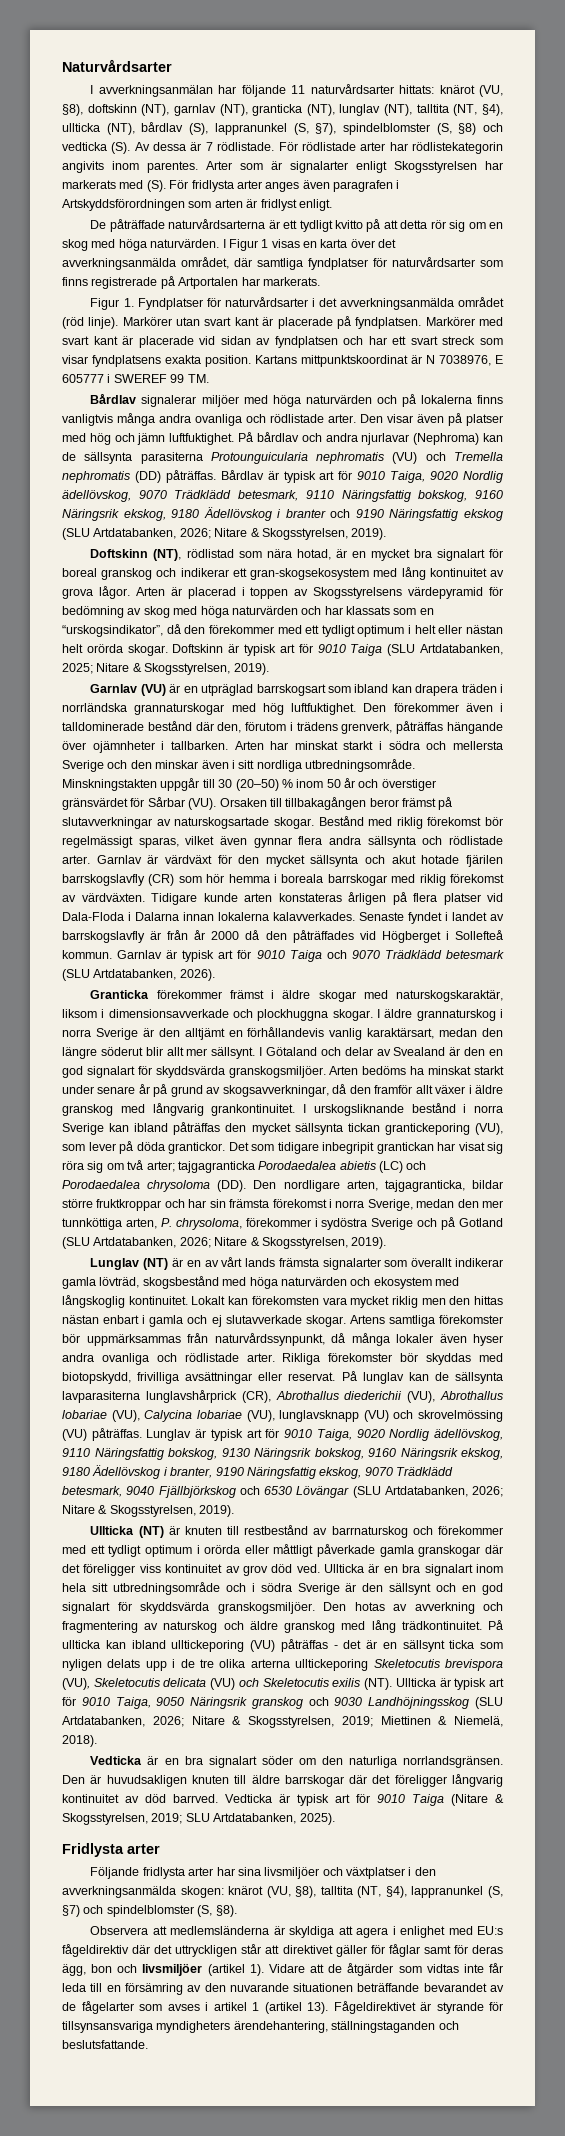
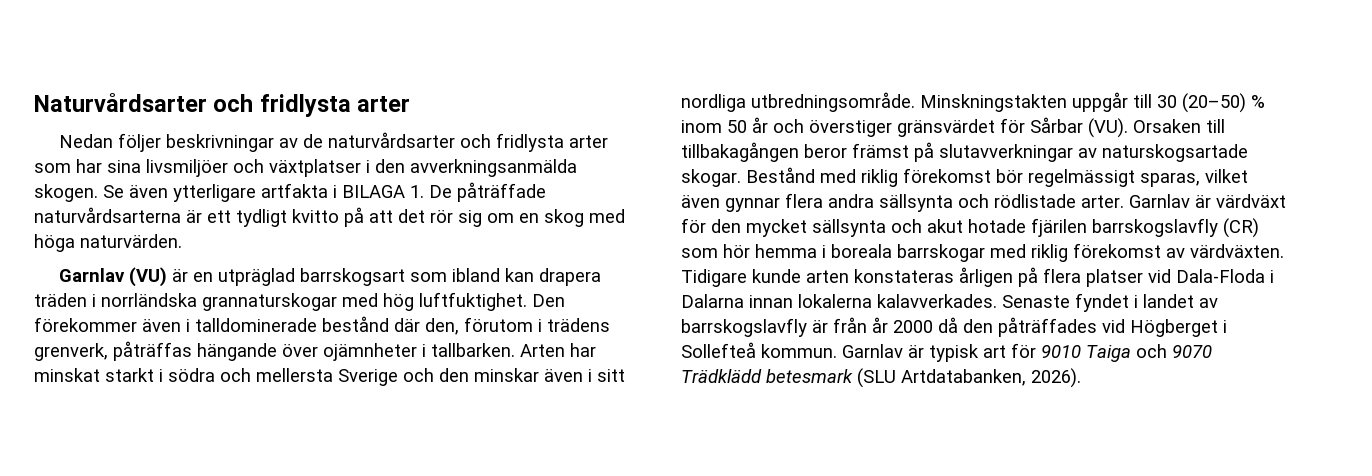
- Naturvårdsarter
- I avverkningsanmälan har följande 11 naturvårdsarter hittats: knärot (VU, §8), doftskinn (NT), garnlav (NT), granticka (NT), lunglav (NT), talltita (NT, §4), ullticka (NT), bårdlav (S), lappranunkel (S, §7), spindelblomster (S, §8) och vedticka (S). Av dessa är 7 rödlistade. För rödlistade arter har rödlistekategorin angivits inom parentes. Arter som är signalarter enligt Skogsstyrelsen har markerats med (S). För fridlysta arter anges även paragrafen i Artskyddsförordningen som arten är fridlyst enligt.
- De påträffade naturvårdsarterna är ett tydligt kvitto på att detta rör sig om en skog med höga naturvärden. I Figur 1 visas en karta över det avverkningsanmälda området, där samtliga fyndplatser för naturvårdsarter som finns registrerade på Artportalen har markerats.
- Figur 1. Fyndplatser för naturvårdsarter i det avverkningsanmälda området (röd linje). Markörer utan svart kant är placerade på fyndplatsen. Markörer med svart kant är placerade vid sidan av fyndplatsen och har ett svart streck som visar fyndplatsens exakta position. Kartans mittpunktskoordinat är N 7038976, E 605777 i SWEREF 99 TM.
- Bårdlav signalerar miljöer med höga naturvärden och på lokalerna finns vanligtvis många andra ovanliga och rödlistade arter. Den visar även på platser med hög och jämn luftfuktighet. På bårdlav och andra njurlavar (Nephroma) kan de sällsynta parasiterna Protounguicularia nephromatis (VU) och Tremella nephromatis (DD) påträffas. Bårdlav är typisk art för 9010 Taiga, 9020 Nordlig ädellövskog, 9070 Trädklädd betesmark, 9110 Näringsfattig bokskog, 9160 Näringsrik ekskog, 9180 Ädellövskog i branter och 9190 Näringsfattig ekskog (SLU Artdatabanken, 2026; Nitare & Skogsstyrelsen, 2019).
- Doftskinn (NT), rödlistad som nära hotad, är en mycket bra signalart för boreal granskog och indikerar ett gran-skogsekosystem med lång kontinuitet av grova lågor. Arten är placerad i toppen av Skogsstyrelsens värdepyramid för bedömning av skog med höga naturvärden och har klassats som en “urskogsindikator”, då den förekommer med ett tydligt optimum i helt eller nästan helt orörda skogar. Doftskinn är typisk art för 9010 Taiga (SLU Artdatabanken, 2025; Nitare & Skogsstyrelsen, 2019).
+ Naturvårdsarter och fridlysta arter
+ Nedan följer beskrivningar av de naturvårdsarter och fridlysta arter som har sina livsmiljöer och växtplatser i den avverkningsanmälda skogen. Se även ytterligare artfakta i BILAGA 1. De påträffade naturvårdsarterna är ett tydligt kvitto på att det rör sig om en skog med höga naturvärden.
- Granticka förekommer främst i äldre skogar med naturskogskaraktär, liksom i dimensionsavverkade och plockhuggna skogar. I äldre grannaturskog i norra Sverige är den alltjämt en förhållandevis vanlig karaktärsart, medan den längre söderut blir allt mer sällsynt. I Götaland och delar av Svealand är den en god signalart för skyddsvärda granskogsmiljöer. Arten bedöms ha minskat starkt under senare år på grund av skogsavverkningar, då den framför allt växer i äldre granskog med långvarig grankontinuitet. I urskogsliknande bestånd i norra Sverige kan ibland påträffas den mycket sällsynta tickan grantickeporing (VU), som lever på döda grantickor. Det som tidigare inbegripit grantickan har visat sig röra sig om två arter; tajgagranticka Porodaedalea abietis (LC) och Porodaedalea chrysoloma (DD). Den nordligare arten, tajgagranticka, bildar större fruktkroppar och har sin främsta förekomst i norra Sverige, medan den mer tunnköttiga arten, P. chrysoloma, förekommer i sydöstra Sverige och på Gotland (SLU Artdatabanken, 2026; Nitare & Skogsstyrelsen, 2019).
- Lunglav (NT) är en av vårt lands främsta signalarter som överallt indikerar gamla lövträd, skogsbestånd med höga naturvärden och ekosystem med långskoglig kontinuitet. Lokalt kan förekomsten vara mycket riklig men den hittas nästan enbart i gamla och ej slutavverkade skogar. Artens samtliga förekomster bör uppmärksammas från naturvårdssynpunkt, då många lokaler även hyser andra ovanliga och rödlistade arter. Rikliga förekomster bör skyddas med biotopskydd, frivilliga avsättningar eller reservat. På lunglav kan de sällsynta lavparasiterna lunglavshårprick (CR), Abrothallus diederichii (VU), Abrothallus lobariae (VU), Calycina lobariae (VU), lunglavsknapp (VU) och skrovelmössing (VU) påträffas. Lunglav är typisk art för 9010 Taiga, 9020 Nordlig ädellövskog, 9110 Näringsfattig bokskog, 9130 Näringsrik bokskog, 9160 Näringsrik ekskog, 9180 Ädellövskog i branter, 9190 Näringsfattig ekskog, 9070 Trädklädd betesmark, 9040 Fjällbjörkskog och 6530 Lövängar (SLU Artdatabanken, 2026; Nitare & Skogsstyrelsen, 2019).
- Ullticka (NT) är knuten till restbestånd av barrnaturskog och förekommer med ett tydligt optimum i orörda eller måttligt påverkade gamla granskogar där det föreligger viss kontinuitet av grov död ved. Ullticka är en bra signalart inom hela sitt utbredningsområde och i södra Sverige är den sällsynt och en god signalart för skyddsvärda granskogsmiljöer. Den hotas av avverkning och fragmentering av naturskog och äldre granskog med lång trädkontinuitet. På ullticka kan ibland ulltickeporing (VU) påträffas - det är en sällsynt ticka som nyligen delats upp i de tre olika arterna ulltickeporing Skeletocutis brevispora (VU), Skeletocutis delicata (VU) och Skeletocutis exilis (NT). Ullticka är typisk art för 9010 Taiga, 9050 Näringsrik granskog och 9030 Landhöjningsskog (SLU Artdatabanken, 2026; Nitare & Skogsstyrelsen, 2019; Miettinen & Niemelä, 2018).
- Vedticka är en bra signalart söder om den naturliga norrlandsgränsen. Den är huvudsakligen knuten till äldre barrskogar där det föreligger långvarig kontinuitet av död barrved. Vedticka är typisk art för 9010 Taiga (Nitare & Skogsstyrelsen, 2019; SLU Artdatabanken, 2025).
- Fridlysta arter
- Följande fridlysta arter har sina livsmiljöer och växtplatser i den avverkningsanmälda skogen: knärot (VU, §8), talltita (NT, §4), lappranunkel (S, §7) och spindelblomster (S, §8).
- Observera att medlemsländerna är skyldiga att agera i enlighet med EU:s fågeldirektiv där det uttryckligen står att direktivet gäller för fåglar samt för deras ägg, bon och livsmiljöer (artikel 1). Vidare att de åtgärder som vidtas inte får leda till en försämring av den nuvarande situationen beträffande bevarandet av de fågelarter som avses i artikel 1 (artikel 13). Fågeldirektivet är styrande för tillsynsansvariga myndigheters ärendehantering, ställningstaganden och beslutsfattande.

